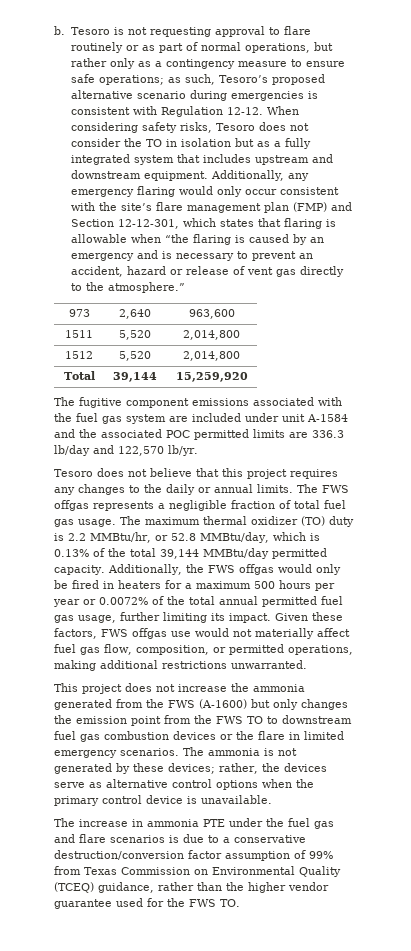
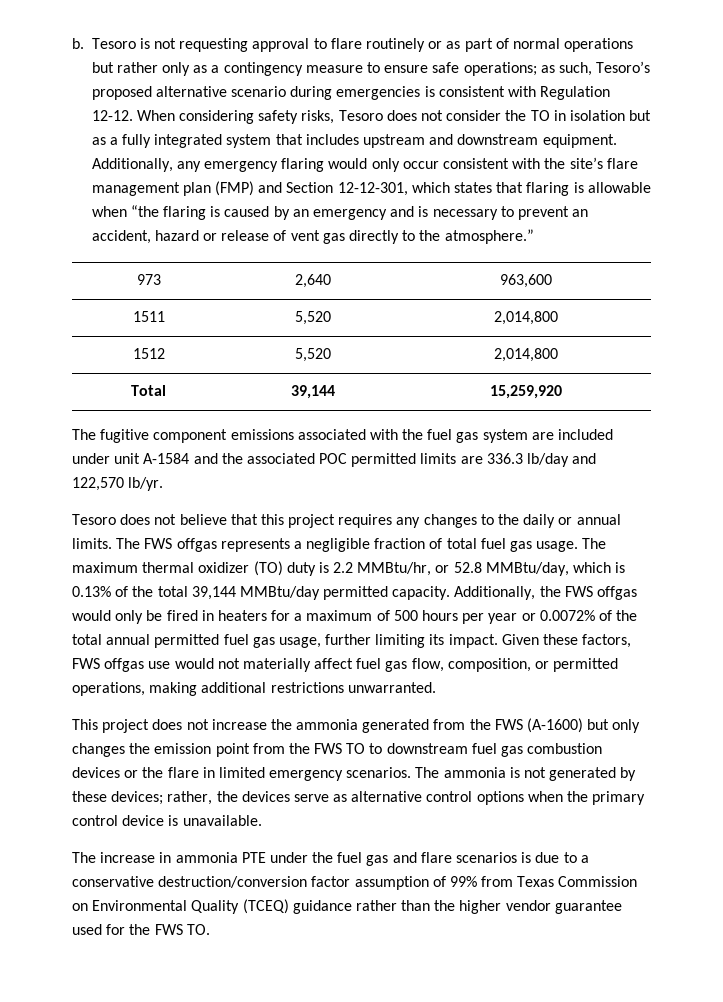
- Tesoro is not requesting approval to flare routinely or as part of normal operations, but rather only as a contingency measure to ensure safe operations; as such, Tesoro’s proposed alternative scenario during emergencies is consistent with Regulation 12-12.
+ Tesoro is not requesting approval to flare routinely or as part of normal operations but rather only as a contingency measure to ensure safe operations; as such, Tesoro’s proposed alternative scenario during emergencies is consistent with Regulation 12-12.
- Additionally, the FWS offgas would only be fired in heaters for a maximum 500 hours per year or 0.0072% of the total annual permitted fuel gas usage, further limiting its impact.
+ Additionally, the FWS offgas would only be fired in heaters for a maximum of 500 hours per year or 0.0072% of the total annual permitted fuel gas usage, further limiting its impact.
- The increase in ammonia PTE under the fuel gas and flare scenarios is due to a conservative destruction/conversion factor assumption of 99% from Texas Commission on Environmental Quality (TCEQ) guidance, rather than the higher vendor guarantee used for the FWS TO.
+ The increase in ammonia PTE under the fuel gas and flare scenarios is due to a conservative destruction/conversion factor assumption of 99% from Texas Commission on Environmental Quality (TCEQ) guidance rather than the higher vendor guarantee used for the FWS TO.

